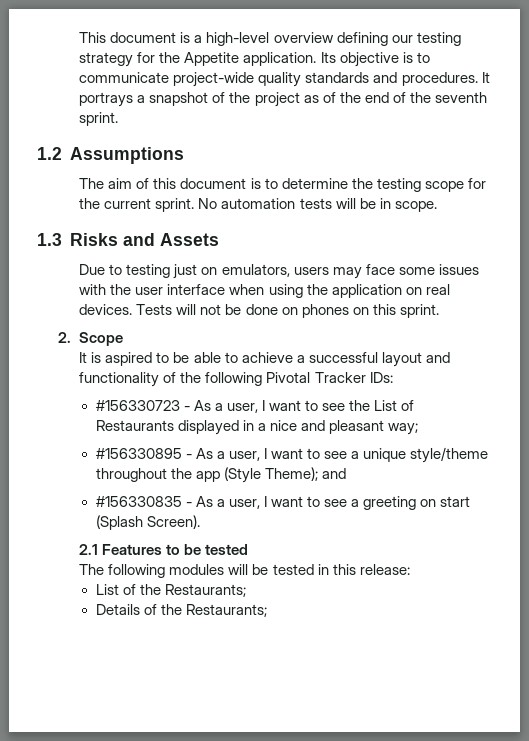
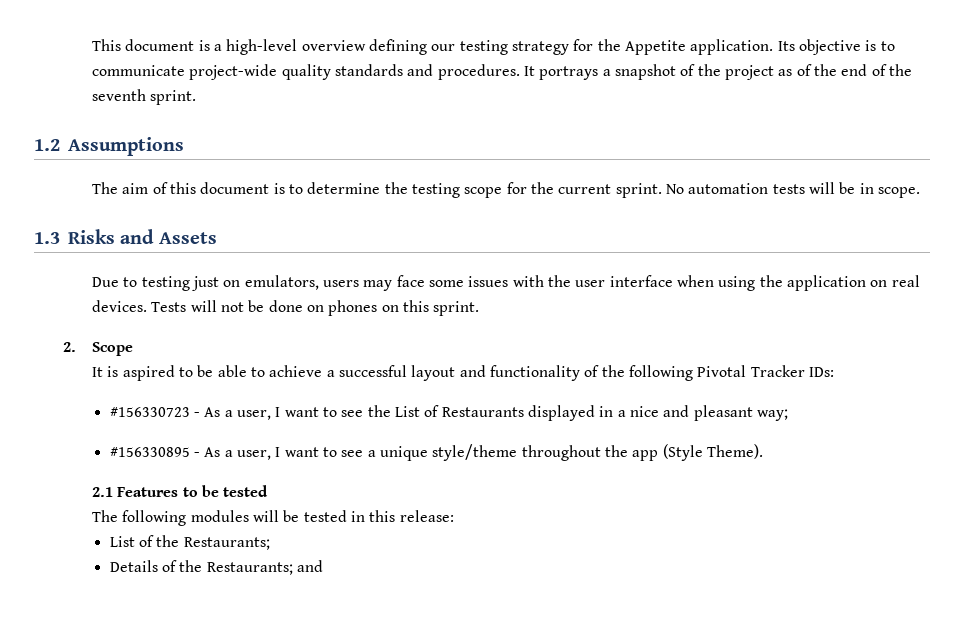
- #156330895 - As a user, I want to see a unique style/theme throughout the app (Style Theme); and
- #156330835 - As a user, I want to see a greeting on start (Splash Screen).
+ #156330895 - As a user, I want to see a unique style/theme throughout the app (Style Theme).
- Details of the Restaurants;
+ Details of the Restaurants; and

